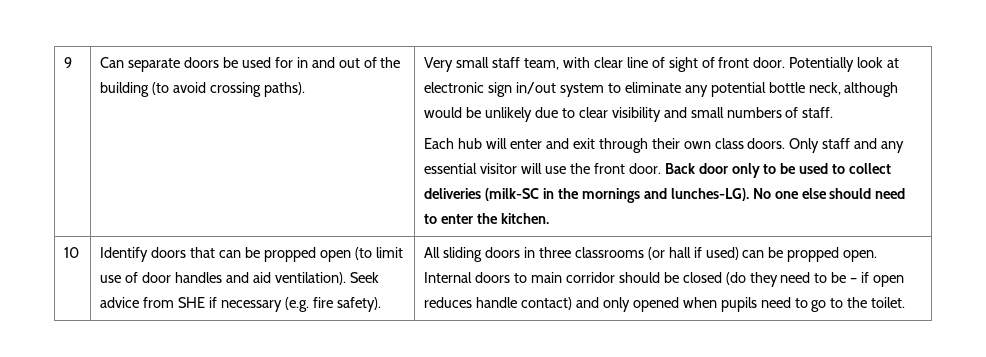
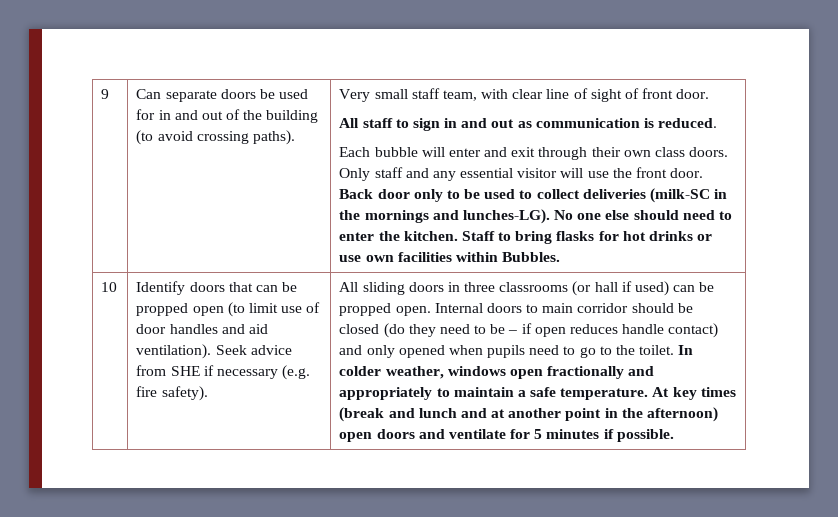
- Very small staff team, with clear line of sight of front door. Potentially look at electronic sign in/out system to eliminate any potential bottle neck, although would be unlikely due to clear visibility and small numbers of staff.
+ Very small staff team, with clear line of sight of front door.
+ All staff to sign in and out as communication is reduced.
- Each hub will enter and exit through their own class doors.
+ Each bubble will enter and exit through their own class doors.
+ Staff to bring flasks for hot drinks or use own facilities within Bubbles.
+ In colder weather, windows open fractionally and appropriately to maintain a safe temperature. At key times (break and lunch and at another point in the afternoon) open doors and ventilate for 5 minutes if possible.

